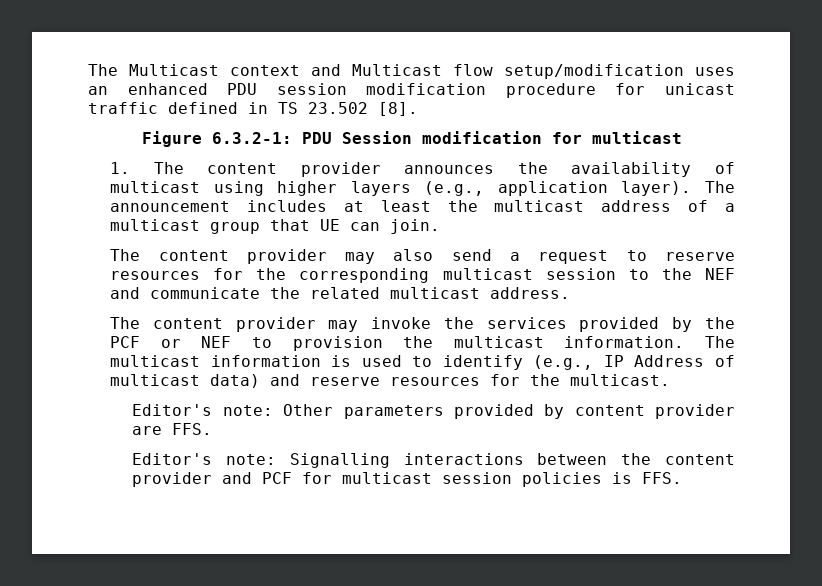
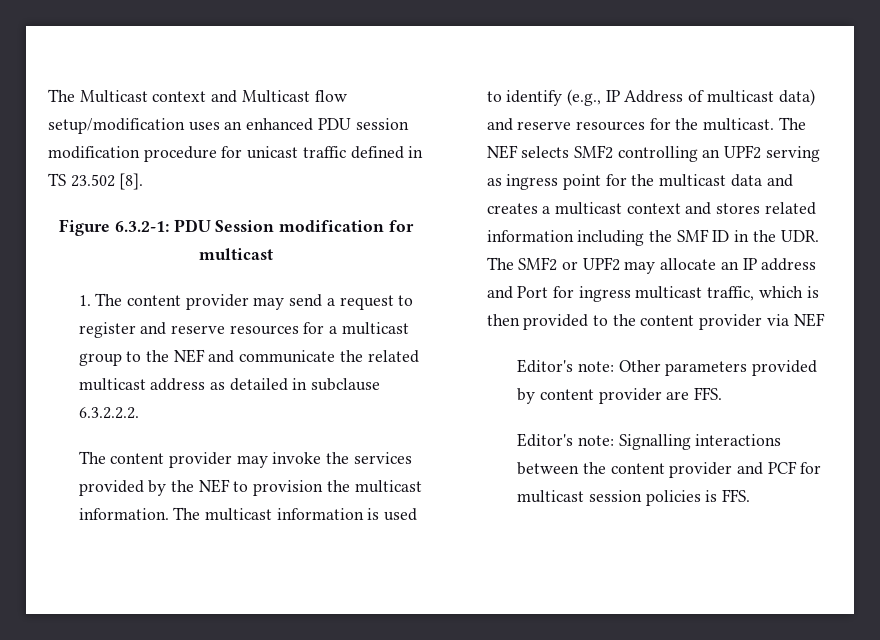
- 1. The content provider announces the availability of multicast using higher layers (e.g., application layer). The announcement includes at least the multicast address of a multicast group that UE can join.
- The content provider may also send a request to reserve resources for the corresponding multicast session to the NEF and communicate the related multicast address.
+ 1. The content provider may send a request to register and reserve resources for a multicast group to the NEF and communicate the related multicast address as detailed in subclause 6.3.2.2.2.
- The content provider may invoke the services provided by the PCF or NEF to provision the multicast information.
+ The content provider may invoke the services provided by the NEF to provision the multicast information.
+ The NEF selects SMF2 controlling an UPF2 serving as ingress point for the multicast data and creates a multicast context and stores related information including the SMF ID in the UDR. The SMF2 or UPF2 may allocate an IP address and Port for ingress multicast traffic, which is then provided to the content provider via NEF

